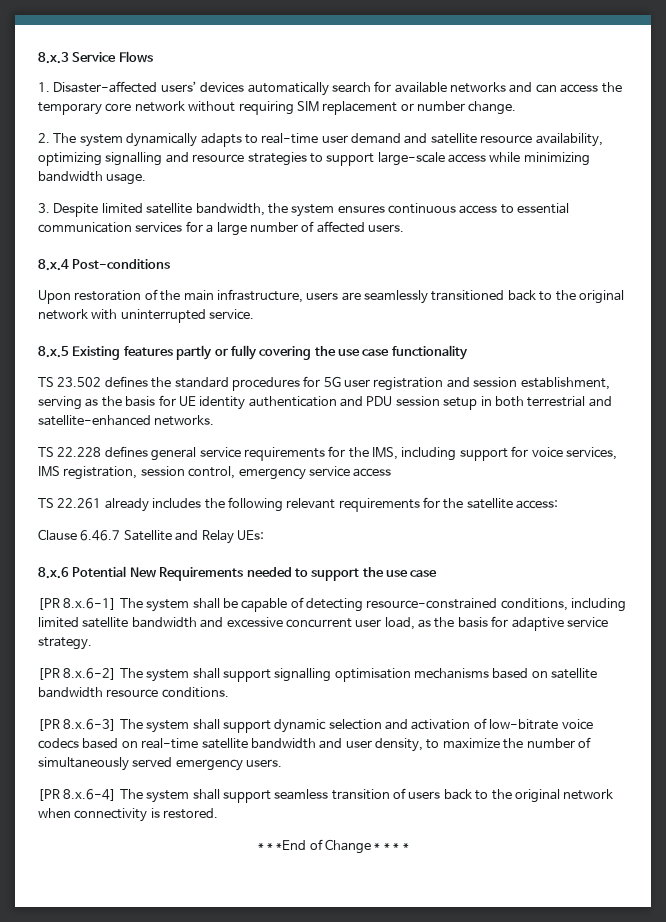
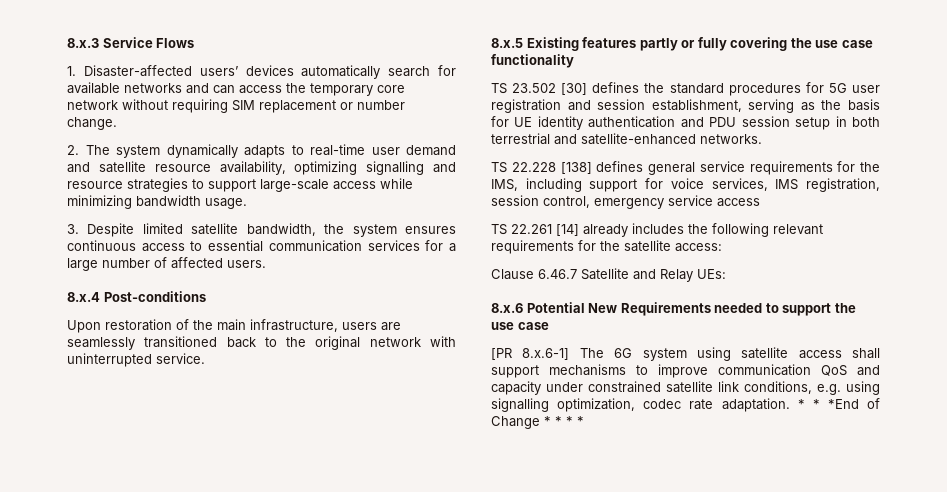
- TS 23.502 defines the standard procedures for 5G user registration and session establishment, serving as the basis for UE identity authentication and PDU session setup in both terrestrial and satellite-enhanced networks.
+ TS 23.502 [30] defines the standard procedures for 5G user registration and session establishment, serving as the basis for UE identity authentication and PDU session setup in both terrestrial and satellite-enhanced networks.
- TS 22.228 defines general service requirements for the IMS, including support for voice services, IMS registration, session control, emergency service access
+ TS 22.228 [138] defines general service requirements for the IMS, including support for voice services, IMS registration, session control, emergency service access
- TS 22.261 already includes the following relevant requirements for the satellite access:
+ TS 22.261 [14] already includes the following relevant requirements for the satellite access:
- [PR 8.x.6-1] The system shall be capable of detecting resource-constrained conditions, including limited satellite bandwidth and excessive concurrent user load, as the basis for adaptive service strategy.
- [PR 8.x.6-2] The system shall support signalling optimisation mechanisms based on satellite bandwidth resource conditions.
- [PR 8.x.6-3] The system shall support dynamic selection and activation of low-bitrate voice codecs based on real-time satellite bandwidth and user density, to maximize the number of simultaneously served emergency users.
- [PR 8.x.6-4] The system shall support seamless transition of users back to the original network when connectivity is restored.
- * * *End of Change * * * *
+ [PR 8.x.6-1] The 6G system using satellite access shall support mechanisms to improve communication QoS and capacity under constrained satellite link conditions, e.g. using signalling optimization, codec rate adaptation. * * *End of Change * * * *

